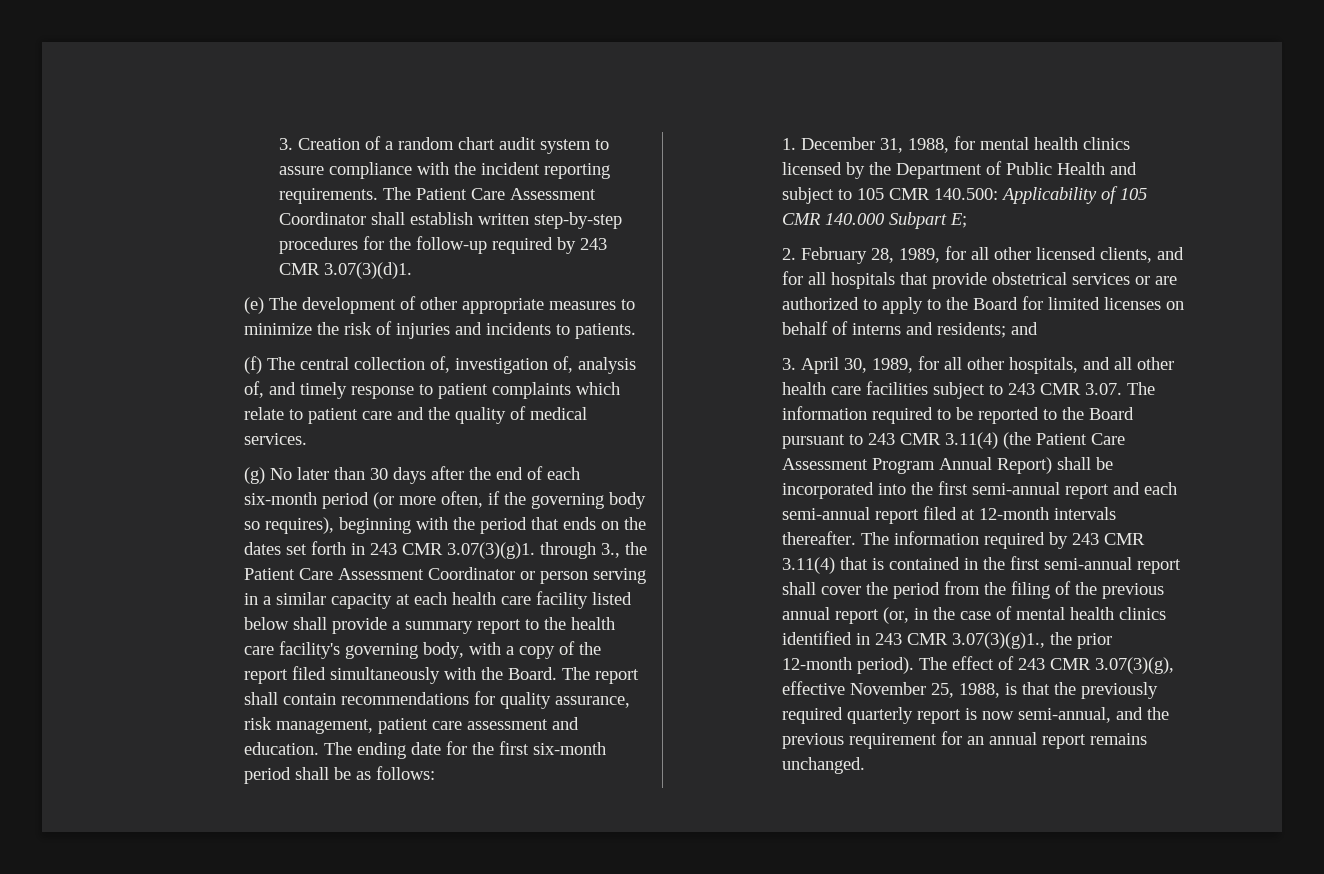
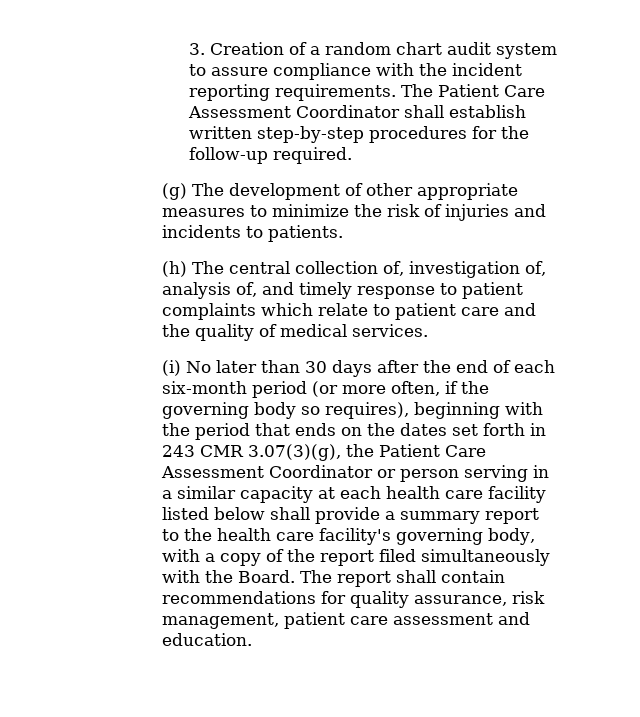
- The Patient Care Assessment Coordinator shall establish written step-by-step procedures for the follow-up required by 243 CMR 3.07(3)(d)1.
- (e) The development of other appropriate measures to minimize the risk of injuries and incidents to patients.
+ The Patient Care Assessment Coordinator shall establish written step-by-step procedures for the follow-up required.
+ (g) The development of other appropriate measures to minimize the risk of injuries and incidents to patients.
- (f) The central collection of, investigation of, analysis of, and timely response to patient complaints which relate to patient care and the quality of medical services.
+ (h) The central collection of, investigation of, analysis of, and timely response to patient complaints which relate to patient care and the quality of medical services.
- (g) No later than 30 days after the end of each six-month period (or more often, if the governing body so requires), beginning with the period that ends on the dates set forth in 243 CMR 3.07(3)(g)1. through 3., the Patient Care Assessment Coordinator or person serving in a similar capacity at each health care facility listed below shall provide a summary report to the health care facility's governing body, with a copy of the report filed simultaneously with the Board.
+ (i) No later than 30 days after the end of each six-month period (or more often, if the governing body so requires), beginning with the period that ends on the dates set forth in 243 CMR 3.07(3)(g), the Patient Care Assessment Coordinator or person serving in a similar capacity at each health care facility listed below shall provide a summary report to the health care facility's governing body, with a copy of the report filed simultaneously with the Board.
- The ending date for the first six-month period shall be as follows:
- 1. December 31, 1988, for mental health clinics licensed by the Department of Public Health and subject to 105 CMR 140.500: Applicability of 105 CMR 140.000 Subpart E;
- 2. February 28, 1989, for all other licensed clients, and for all hospitals that provide obstetrical services or are authorized to apply to the Board for limited licenses on behalf of interns and residents; and
- 3. April 30, 1989, for all other hospitals, and all other health care facilities subject to 243 CMR 3.07. The information required to be reported to the Board pursuant to 243 CMR 3.11(4) (the Patient Care Assessment Program Annual Report) shall be incorporated into the first semi-annual report and each semi-annual report filed at 12-month intervals thereafter. The information required by 243 CMR 3.11(4) that is contained in the first semi-annual report shall cover the period from the filing of the previous annual report (or, in the case of mental health clinics identified in 243 CMR 3.07(3)(g)1., the prior 12-month period). The effect of 243 CMR 3.07(3)(g), effective November 25, 1988, is that the previously required quarterly report is now semi-annual, and the previous requirement for an annual report remains unchanged.

